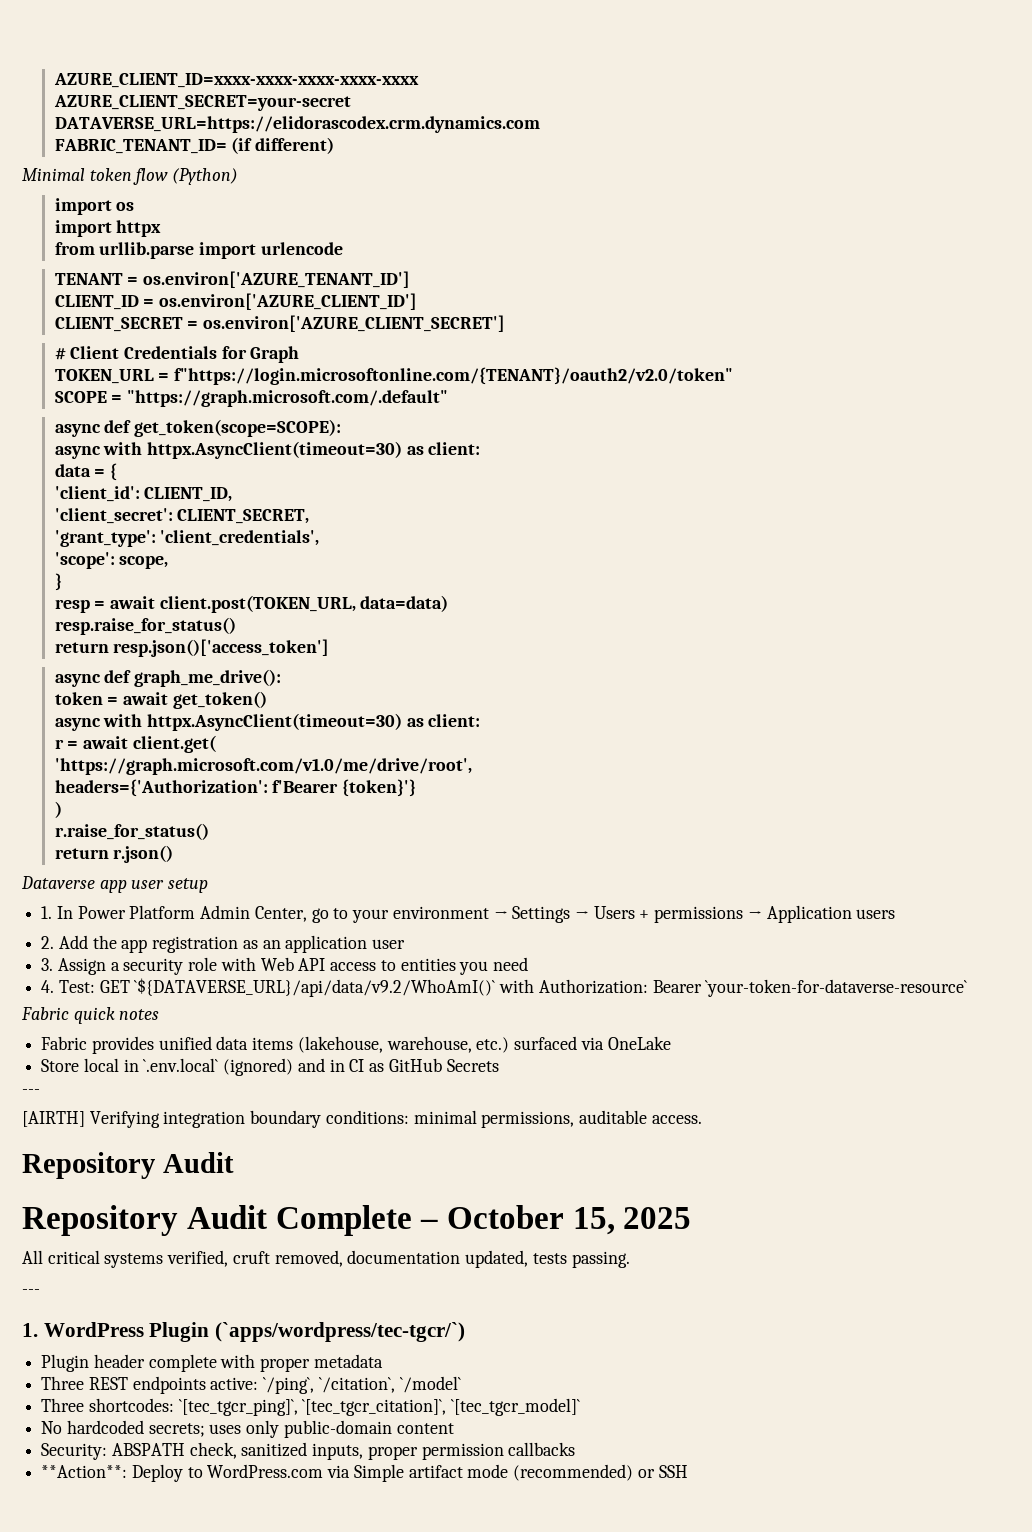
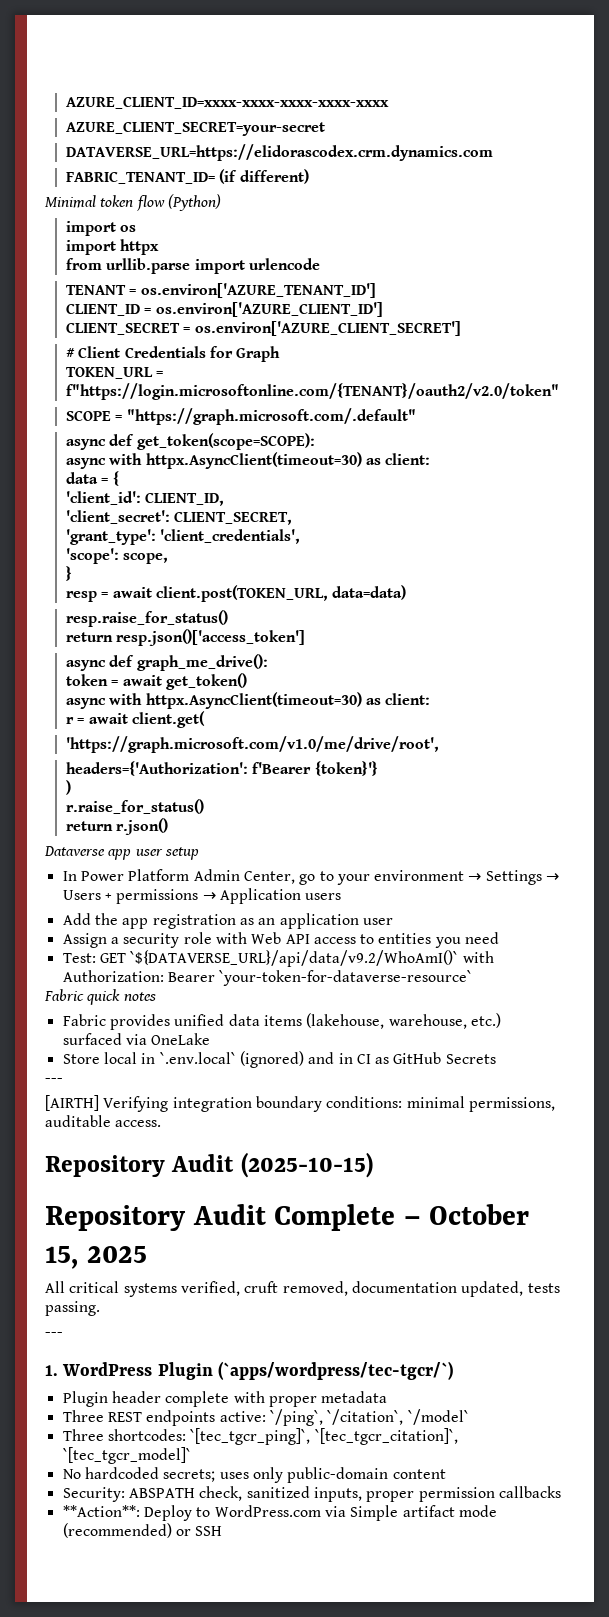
- 1. In Power Platform Admin Center, go to your environment → Settings → Users + permissions → Application users
+ In Power Platform Admin Center, go to your environment → Settings → Users + permissions → Application users
- 2. Add the app registration as an application user
+ Add the app registration as an application user
- 3. Assign a security role with Web API access to entities you need
+ Assign a security role with Web API access to entities you need
- 4. Test: GET `${DATAVERSE_URL}/api/data/v9.2/WhoAmI()` with Authorization: Bearer `your-token-for-dataverse-resource`
+ Test: GET `${DATAVERSE_URL}/api/data/v9.2/WhoAmI()` with Authorization: Bearer `your-token-for-dataverse-resource`
  [AIRTH] Verifying integration boundary conditions: minimal permissions, auditable access.
- Repository Audit
+ Repository Audit (2025-10-15)

